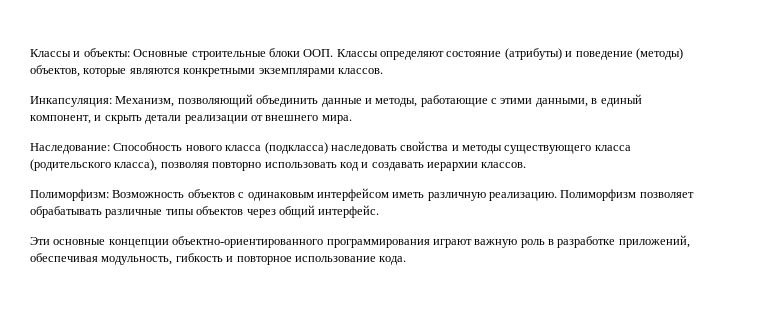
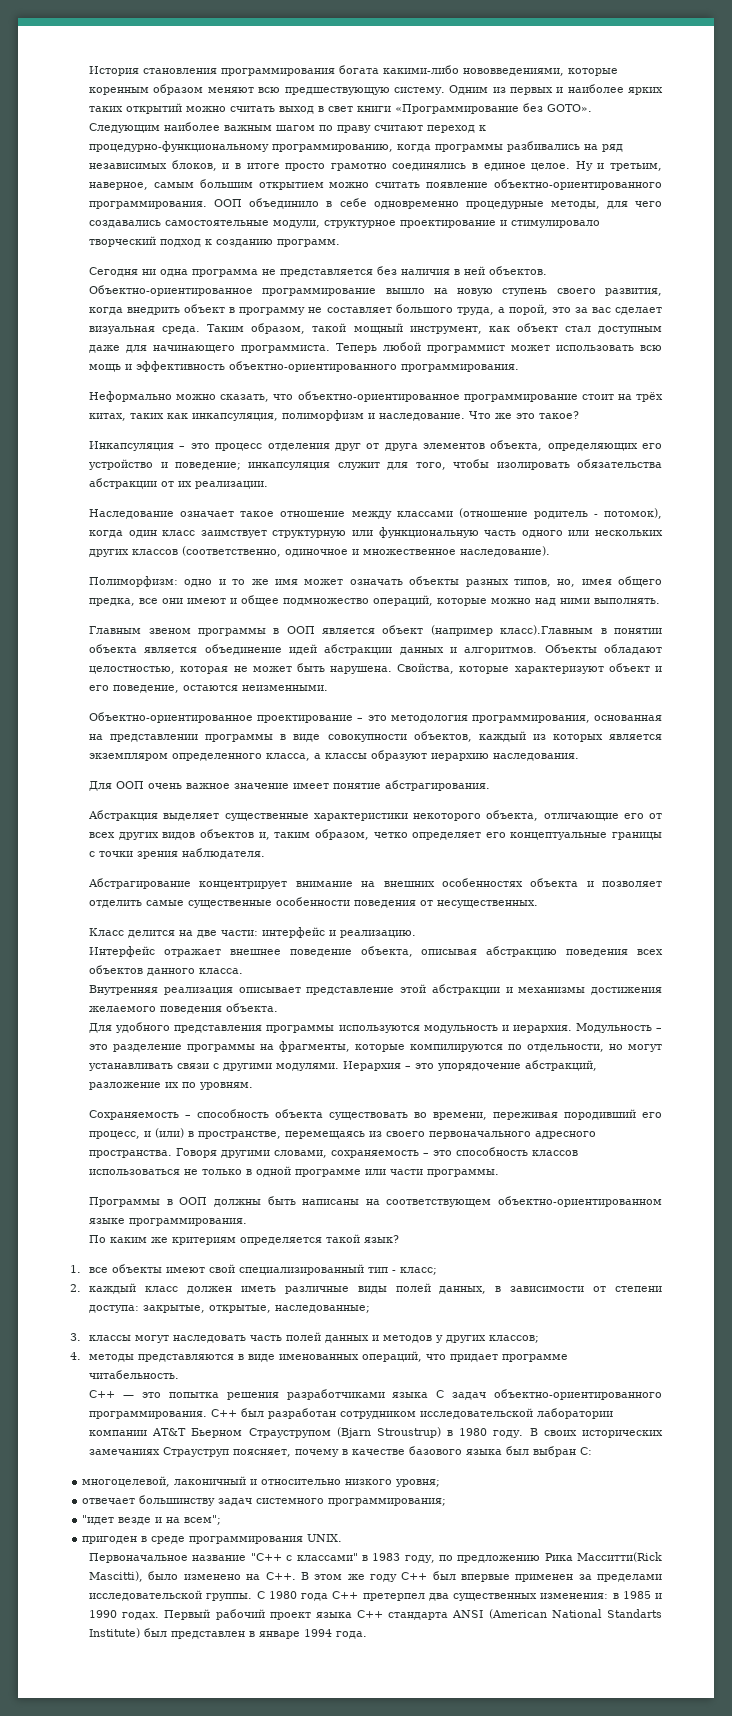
- Классы и объекты: Основные строительные блоки ООП. Классы определяют состояние (атрибуты) и поведение (методы) объектов, которые являются конкретными экземплярами классов.
- Инкапсуляция: Механизм, позволяющий объединить данные и методы, работающие с этими данными, в единый компонент, и скрыть детали реализации от внешнего мира.
- Наследование: Способность нового класса (подкласса) наследовать свойства и методы существующего класса (родительского класса), позволяя повторно использовать код и создавать иерархии классов.
- Полиморфизм: Возможность объектов с одинаковым интерфейсом иметь различную реализацию. Полиморфизм позволяет обрабатывать различные типы объектов через общий интерфейс.
- Эти основные концепции объектно-ориентированного программирования играют важную роль в разработке приложений, обеспечивая модульность, гибкость и повторное использование кода.
+ История становления программирования богата какими-либо нововведениями, которые коренным образом меняют всю предшествующую систему. Одним из первых и наиболее ярких таких открытий можно считать выход в свет книги «Программирование без GOTO». Следующим наиболее важным шагом по праву считают переход к процедурно-функциональному программированию, когда программы разбивались на ряд независимых блоков, и в итоге просто грамотно соединялись в единое целое. Ну и третьим, наверное, самым большим открытием можно считать появление объектно-ориентированного программирования. ООП объединило в себе одновременно процедурные методы, для чего создавались самостоятельные модули, структурное проектирование и стимулировало творческий подход к созданию программ.
+ Сегодня ни одна программа не представляется без наличия в ней объектов. Объектно-ориентированное программирование вышло на новую ступень своего развития, когда внедрить объект в программу не составляет большого труда, а порой, это за вас сделает визуальная среда. Таким образом, такой мощный инструмент, как объект стал доступным даже для начинающего программиста. Теперь любой программист может использовать всю мощь и эффективность объектно-ориентированного программирования.
+ Неформально можно сказать, что объектно-ориентированное программирование стоит на трёх китах, таких как инкапсуляция, полиморфизм и наследование. Что же это такое?
+ Инкапсуляция – это процесс отделения друг от друга элементов объекта, определяющих его устройство и поведение; инкапсуляция служит для того, чтобы изолировать обязательства абстракции от их реализации.
+ Наследование означает такое отношение между классами (отношение родитель - потомок), когда один класс заимствует структурную или функциональную часть одного или нескольких других классов (соответственно, одиночное и множественное наследование).
+ Полиморфизм: одно и то же имя может означать объекты разных типов, но, имея общего предка, все они имеют и общее подмножество операций, которые можно над ними выполнять.
+ Главным звеном программы в ООП является объект (например класс).Главным в понятии объекта является объединение идей абстракции данных и алгоритмов. Объекты обладают целостностью, которая не может быть нарушена. Свойства, которые характеризуют объект и его поведение, остаются неизменными.
+ Объектно-ориентированное проектирование – это методология программирования, основанная на представлении программы в виде совокупности объектов, каждый из которых является экземпляром определенного класса, а классы образуют иерархию наследования.
+ Для ООП очень важное значение имеет понятие абстрагирования.
+ Абстракция выделяет существенные характеристики некоторого объекта, отличающие его от всех других видов объектов и, таким образом, четко определяет его концептуальные границы с точки зрения наблюдателя.
+ Абстрагирование концентрирует внимание на внешних особенностях объекта и позволяет отделить самые существенные особенности поведения от несущественных.
+ Класс делится на две части: интерфейс и реализацию.
+ Интерфейс отражает внешнее поведение объекта, описывая абстракцию поведения всех объектов данного класса.
+ Внутренняя реализация описывает представление этой абстракции и механизмы достижения желаемого поведения объекта.
+ Для удобного представления программы используются модульность и иерархия. Модульность – это разделение программы на фрагменты, которые компилируются по отдельности, но могут устанавливать связи с другими модулями. Иерархия – это упорядочение абстракций, разложение их по уровням.
+ Сохраняемость – способность объекта существовать во времени, переживая породивший его процесс, и (или) в пространстве, перемещаясь из своего первоначального адресного пространства. Говоря другими словами, сохраняемость – это способность классов использоваться не только в одной программе или части программы.
+ Программы в ООП должны быть написаны на соответствующем объектно-ориентированном языке программирования.
+ По каким же критериям определяется такой язык?
+ 1. все объекты имеют свой специализированный тип - класс;
+ 2. каждый класс должен иметь различные виды полей данных, в зависимости от степени доступа: закрытые, открытые, наследованные;
+ 3. классы могут наследовать часть полей данных и методов у других классов;
+ 4. методы представляются в виде именованных операций, что придает программе читабельность.
+ С++ — это попытка решения разработчиками языка С задач объектно-ориентированного программирования. С++ был разработан сотрудником исследовательской лаборатории компании AT&T Бьерном Страуструпом (Bjarn Stroustrup) в 1980 году. В своих исторических замечаниях Страуструп поясняет, почему в качестве базового языка был выбран С:
+ многоцелевой, лаконичный и относительно низкого уровня;
+ отвечает большинству задач системного программирования;
+ "идет везде и на всем";
+ пригоден в среде программирования UNIX.
+ Первоначальное название "С++ с классами" в 1983 году, по предложению Рика Масситти(Rick Mascitti), было изменено на С++. В этом же году С++ был впервые применен за пределами исследовательской группы. С 1980 года С++ претерпел два существенных изменения: в 1985 и 1990 годах. Первый рабочий проект языка С++ стандарта ANSI (American National Standarts Institute) был представлен в январе 1994 года.

